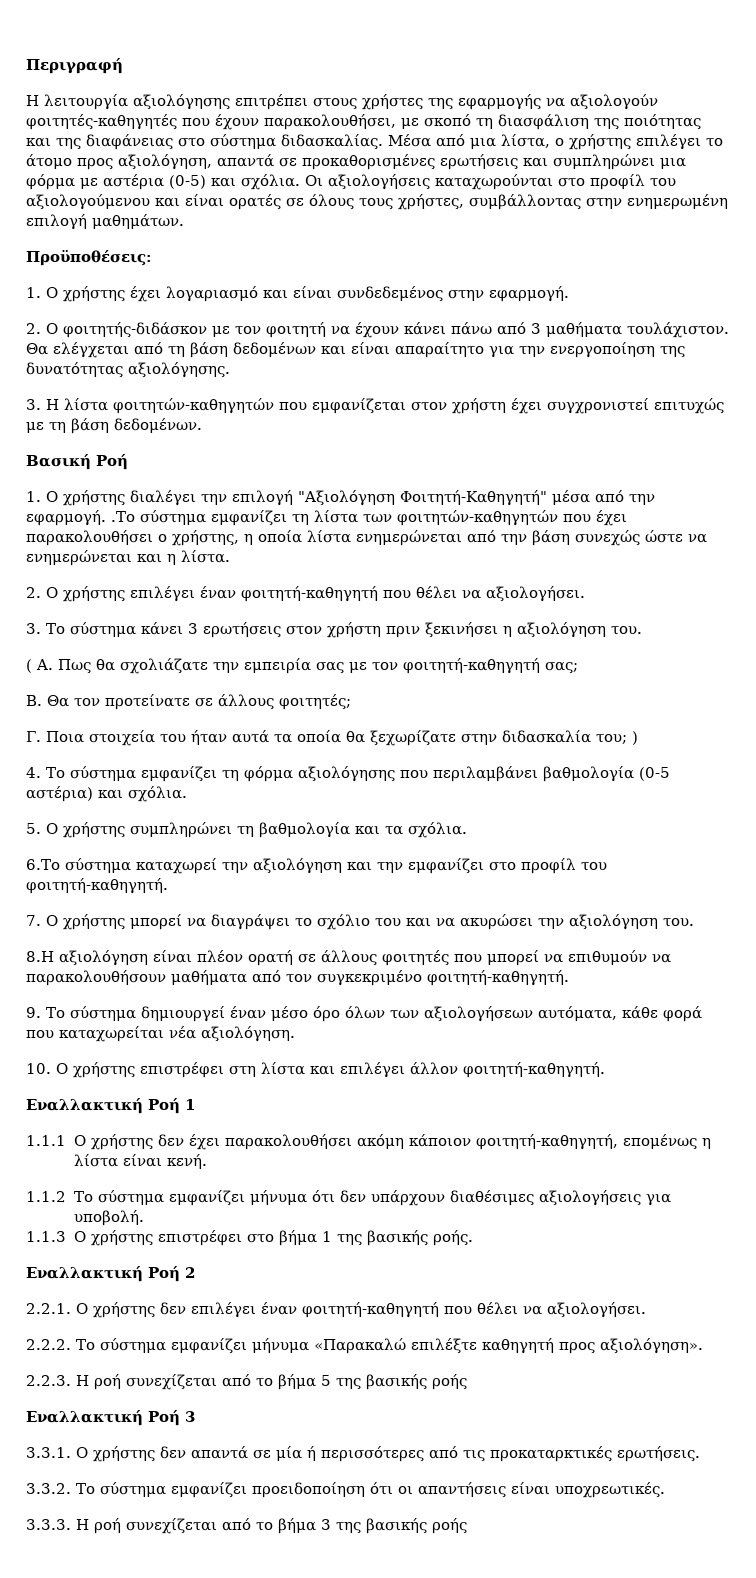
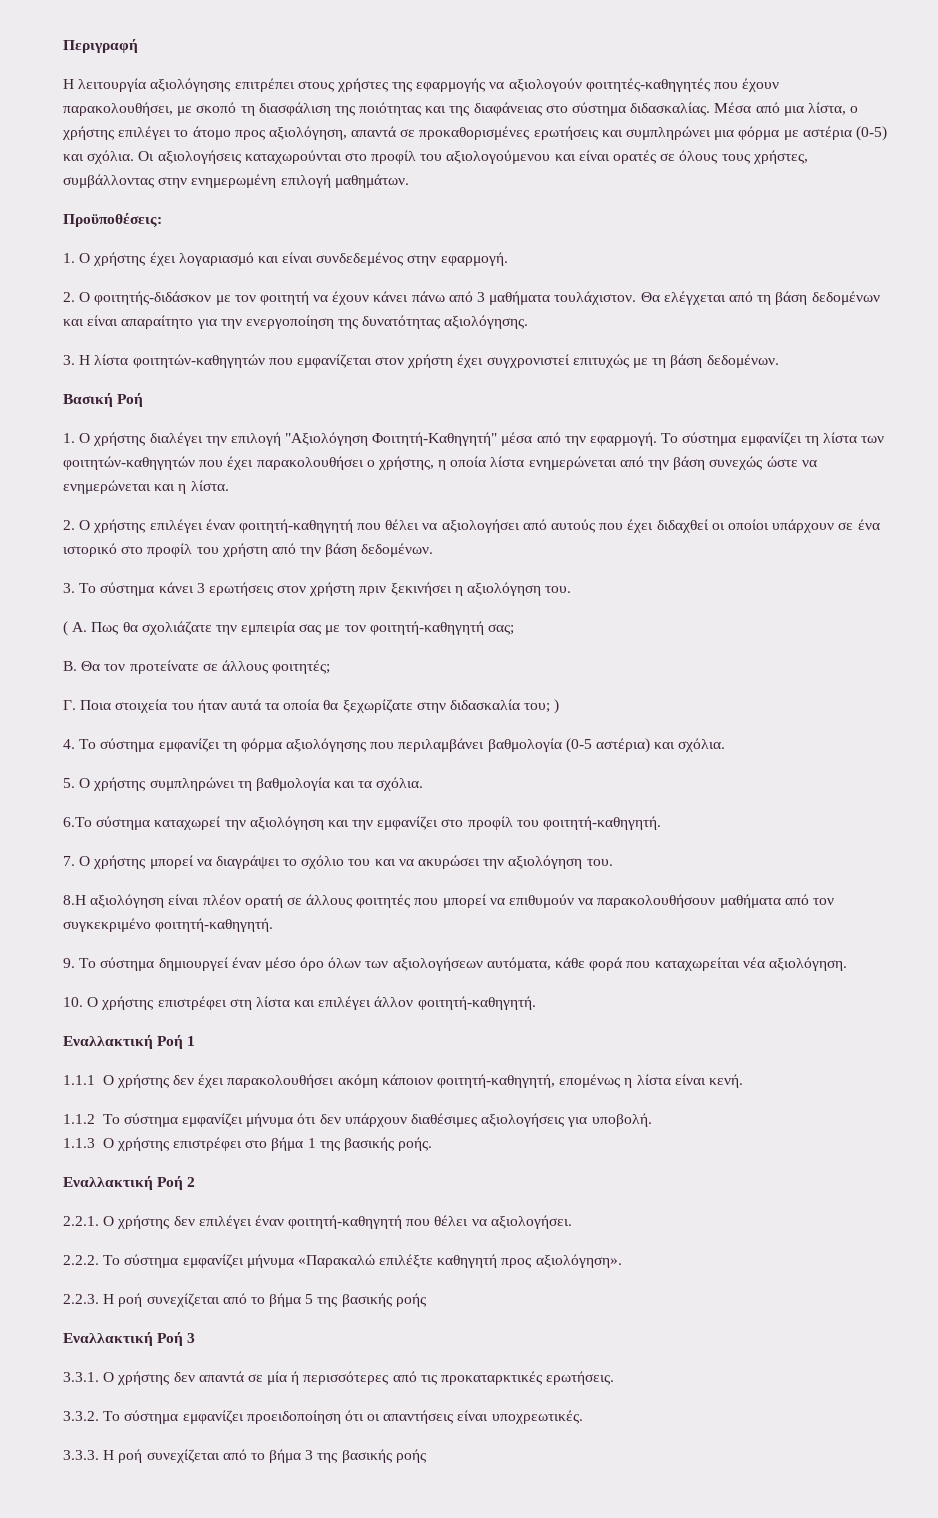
- 1. Ο χρήστης διαλέγει την επιλογή "Αξιολόγηση Φοιτητή-Καθηγητή" μέσα από την εφαρμογή. .Το σύστημα εμφανίζει τη λίστα των φοιτητών-καθηγητών που έχει παρακολουθήσει ο χρήστης, η οποία λίστα ενημερώνεται από την βάση συνεχώς ώστε να ενημερώνεται και η λίστα.
+ 1. Ο χρήστης διαλέγει την επιλογή "Αξιολόγηση Φοιτητή-Καθηγητή" μέσα από την εφαρμογή. Το σύστημα εμφανίζει τη λίστα των φοιτητών-καθηγητών που έχει παρακολουθήσει ο χρήστης, η οποία λίστα ενημερώνεται από την βάση συνεχώς ώστε να ενημερώνεται και η λίστα.
- 2. Ο χρήστης επιλέγει έναν φοιτητή-καθηγητή που θέλει να αξιολογήσει.
+ 2. Ο χρήστης επιλέγει έναν φοιτητή-καθηγητή που θέλει να αξιολογήσει από αυτούς που έχει διδαχθεί οι οποίοι υπάρχουν σε ένα ιστορικό στο προφίλ του χρήστη από την βάση δεδομένων.

